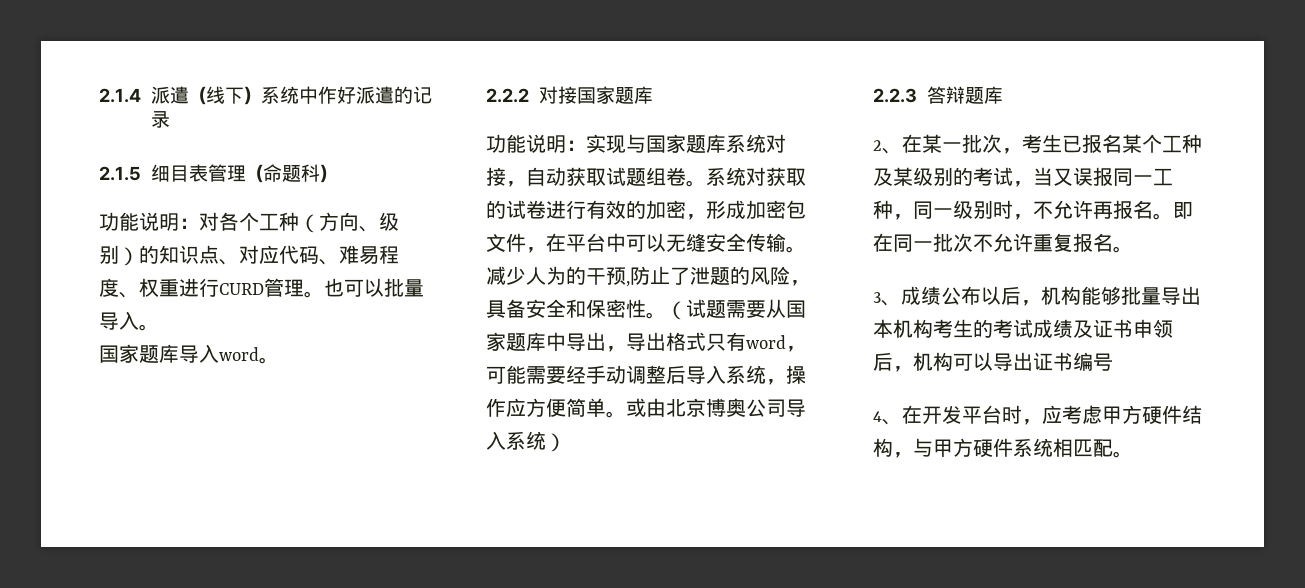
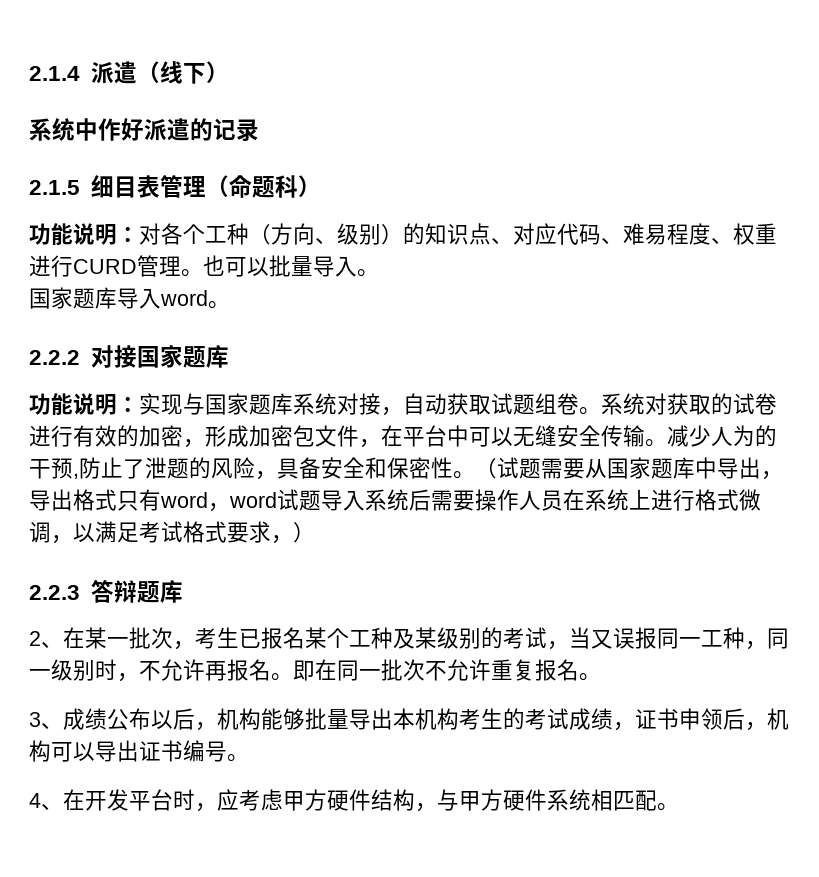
- 2.1.4派遣（线下）系统中作好派遣的记录
+ 2.1.4派遣（线下）
+ 系统中作好派遣的记录
- （试题需要从国家题库中导出，导出格式只有word，可能需要经手动调整后导入系统，操作应方便简单。或由北京博奥公司导入系统）
+ （试题需要从国家题库中导出，导出格式只有word，word试题导入系统后需要操作人员在系统上进行格式微调，以满足考试格式要求，）
- 3、成绩公布以后，机构能够批量导出本机构考生的考试成绩及证书申领后，机构可以导出证书编号
+ 3、成绩公布以后，机构能够批量导出本机构考生的考试成绩，证书申领后，机构可以导出证书编号。

